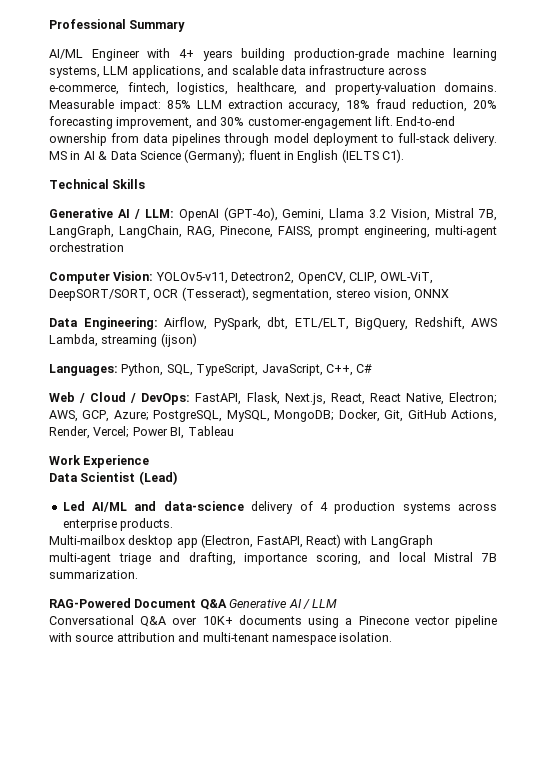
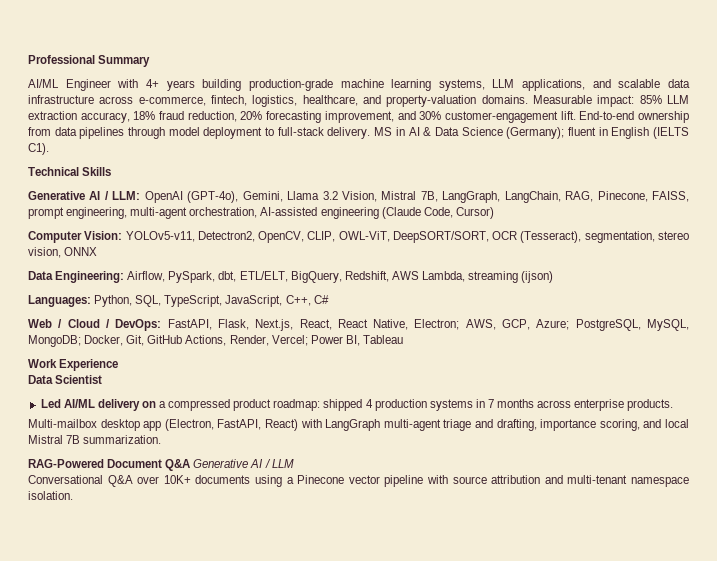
- Generative AI / LLM: OpenAI (GPT-4o), Gemini, Llama 3.2 Vision, Mistral 7B, LangGraph, LangChain, RAG, Pinecone, FAISS, prompt engineering, multi-agent orchestration
+ Generative AI / LLM: OpenAI (GPT-4o), Gemini, Llama 3.2 Vision, Mistral 7B, LangGraph, LangChain, RAG, Pinecone, FAISS, prompt engineering, multi-agent orchestration, AI-assisted engineering (Claude Code, Cursor)
- Data Scientist (Lead)
+ Data Scientist
- Led AI/ML and data-science delivery of 4 production systems across enterprise products.
+ Led AI/ML delivery on a compressed product roadmap: shipped 4 production systems in 7 months across enterprise products.

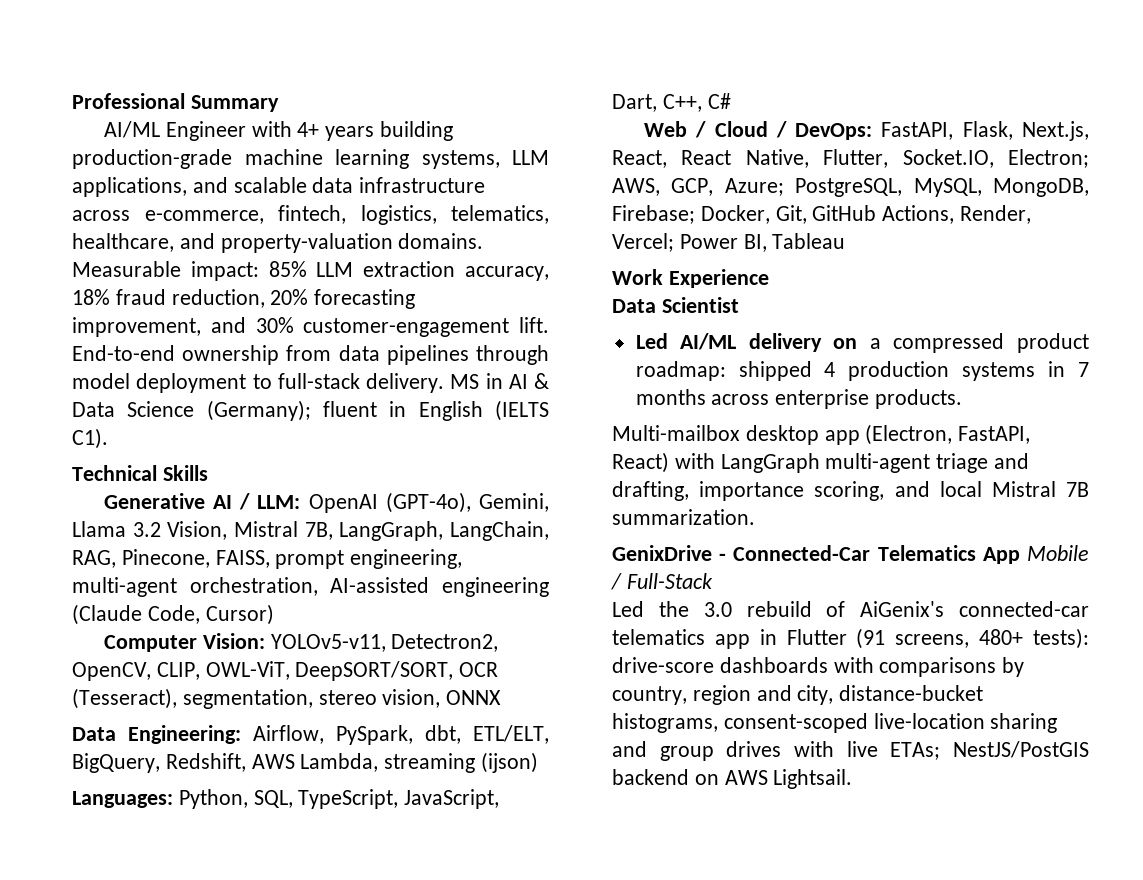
- AI/ML Engineer with 4+ years building production-grade machine learning systems, LLM applications, and scalable data infrastructure across e-commerce, fintech, logistics, healthcare, and property-valuation domains.
+ AI/ML Engineer with 4+ years building production-grade machine learning systems, LLM applications, and scalable data infrastructure across e-commerce, fintech, logistics, telematics, healthcare, and property-valuation domains.
- Languages: Python, SQL, TypeScript, JavaScript, C++, C#
+ Languages: Python, SQL, TypeScript, JavaScript, Dart, C++, C#
- Web / Cloud / DevOps: FastAPI, Flask, Next.js, React, React Native, Electron; AWS, GCP, Azure; PostgreSQL, MySQL, MongoDB; Docker, Git, GitHub Actions, Render, Vercel; Power BI, Tableau
+ Web / Cloud / DevOps: FastAPI, Flask, Next.js, React, React Native, Flutter, Socket.IO, Electron; AWS, GCP, Azure; PostgreSQL, MySQL, MongoDB, Firebase; Docker, Git, GitHub Actions, Render, Vercel; Power BI, Tableau
- RAG-Powered Document Q&A Generative AI / LLM
- Conversational Q&A over 10K+ documents using a Pinecone vector pipeline with source attribution and multi-tenant namespace isolation.
+ GenixDrive - Connected-Car Telematics App Mobile / Full-Stack
+ Led the 3.0 rebuild of AiGenix's connected-car telematics app in Flutter (91 screens, 480+ tests): drive-score dashboards with comparisons by country, region and city, distance-bucket histograms, consent-scoped live-location sharing and group drives with live ETAs; NestJS/PostGIS backend on AWS Lightsail.

